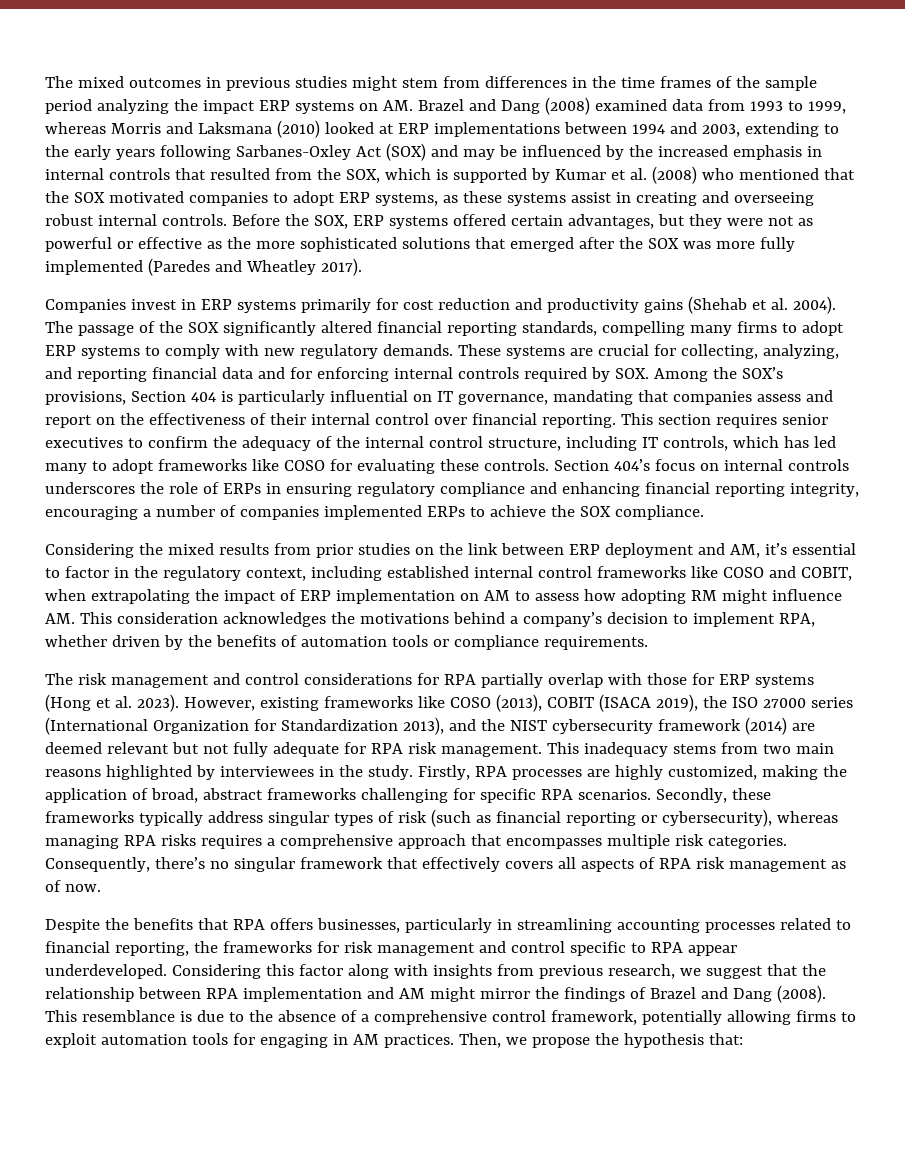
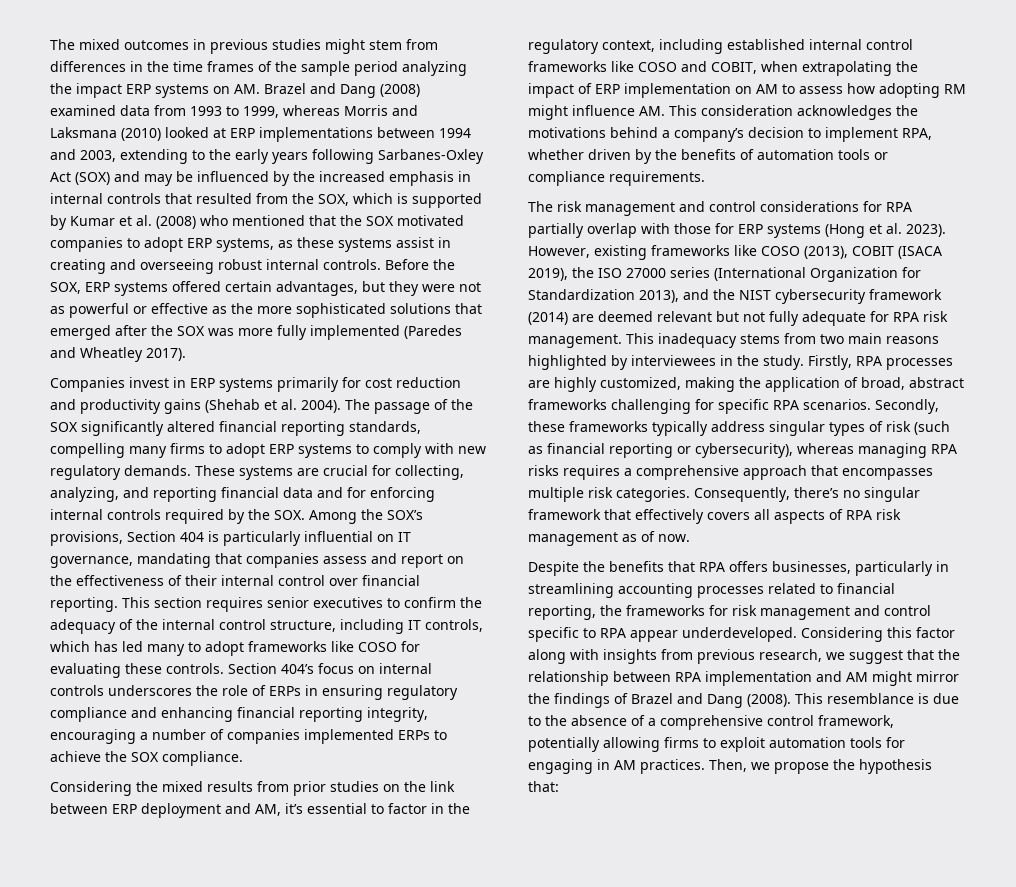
- These systems are crucial for collecting, analyzing, and reporting financial data and for enforcing internal controls required by SOX. Among the SOX’s provisions, Section 404 is particularly influential on IT governance, mandating that companies assess and report on the effectiveness of their internal control over financial reporting.
+ These systems are crucial for collecting, analyzing, and reporting financial data and for enforcing internal controls required by the SOX. Among the SOX’s provisions, Section 404 is particularly influential on IT governance, mandating that companies assess and report on the effectiveness of their internal control over financial reporting.

